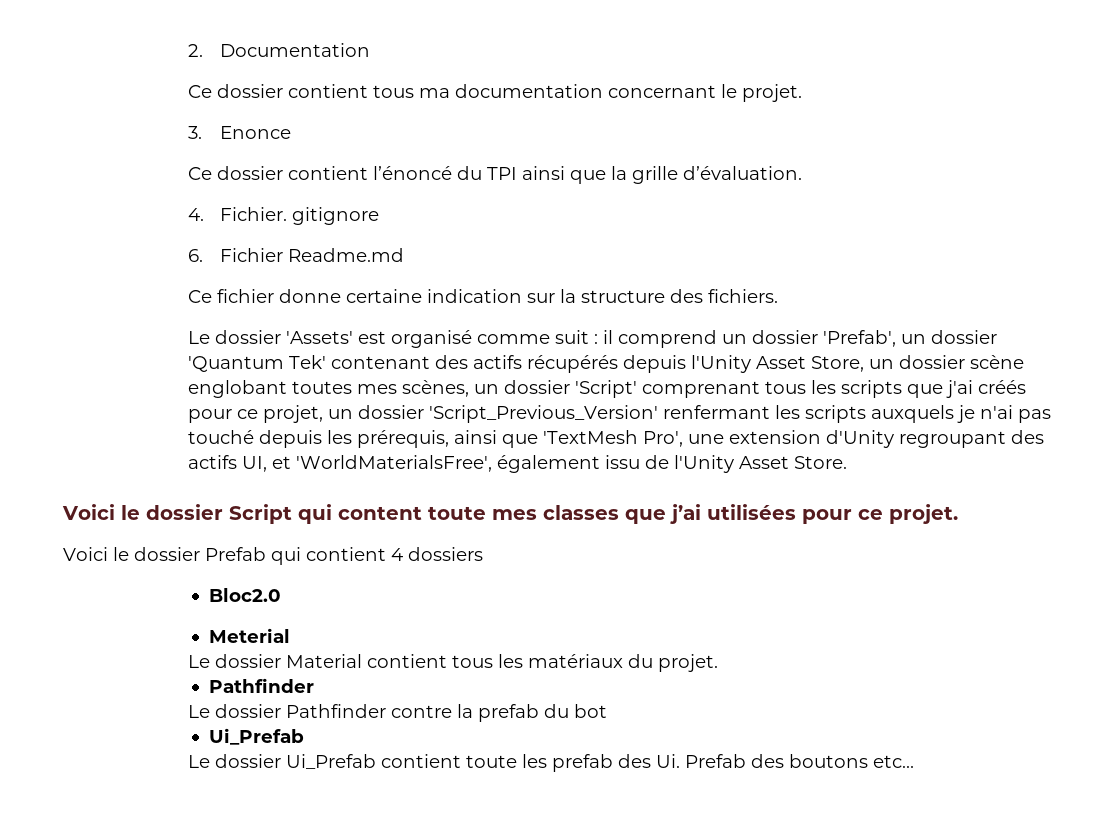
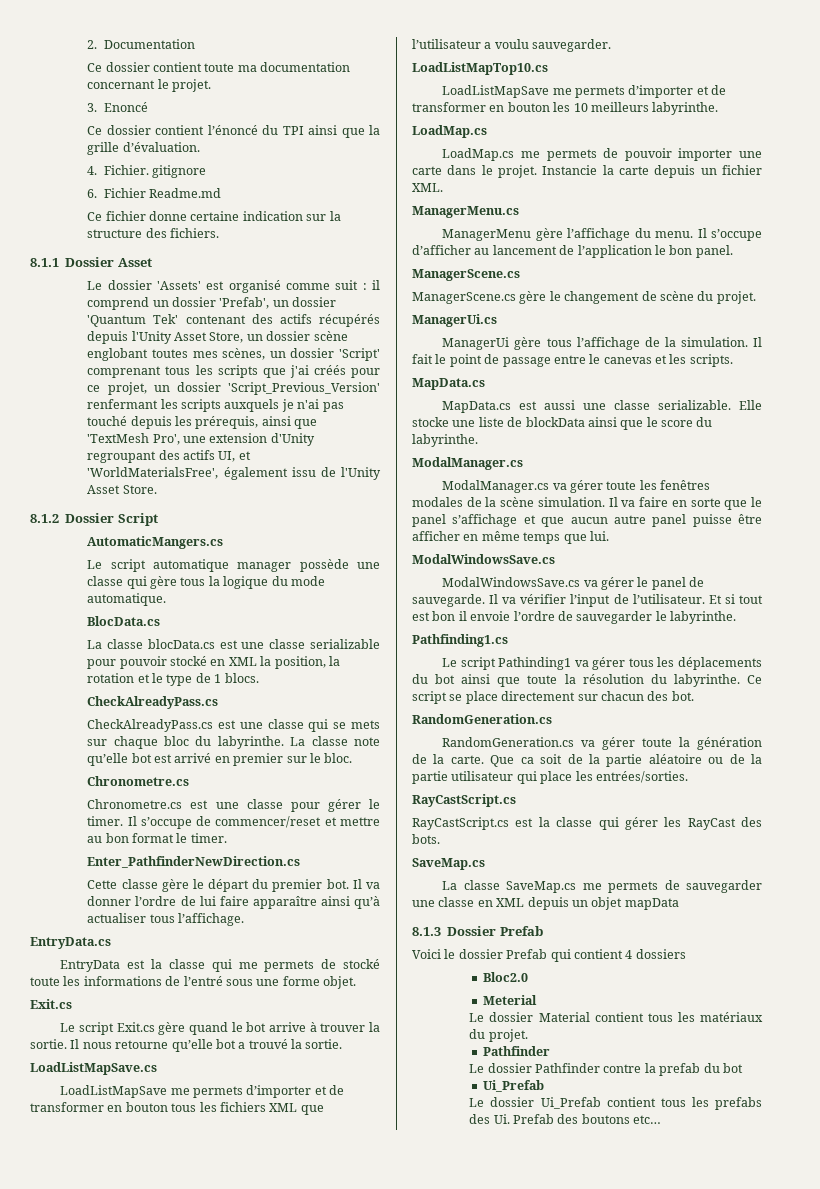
- Ce dossier contient tous ma documentation concernant le projet.
+ Ce dossier contient toute ma documentation concernant le projet.
- 3. Enonce
+ 3. Enoncé
+ 8.1.1 Dossier Asset
- Voici le dossier Script qui content toute mes classes que j’ai utilisées pour ce projet.
+ 8.1.2 Dossier Script
+ AutomaticMangers.cs
+ Le script automatique manager possède une classe qui gère tous la logique du mode automatique.
+ BlocData.cs
+ La classe blocData.cs est une classe serializable pour pouvoir stocké en XML la position, la rotation et le type de 1 blocs.
+ CheckAlreadyPass.cs
+ CheckAlreadyPass.cs est une classe qui se mets sur chaque bloc du labyrinthe. La classe note qu’elle bot est arrivé en premier sur le bloc.
+ Chronometre.cs
+ Chronometre.cs est une classe pour gérer le timer. Il s’occupe de commencer/reset et mettre au bon format le timer.
+ Enter_PathfinderNewDirection.cs
+ Cette classe gère le départ du premier bot. Il va donner l’ordre de lui faire apparaître ainsi qu’à actualiser tous l’affichage.
+ EntryData.cs
+ EntryData est la classe qui me permets de stocké toute les informations de l’entré sous une forme objet.
+ Exit.cs
+ Le script Exit.cs gère quand le bot arrive à trouver la sortie. Il nous retourne qu’elle bot a trouvé la sortie.
+ LoadListMapSave.cs
+ LoadListMapSave me permets d’importer et de transformer en bouton tous les fichiers XML que l’utilisateur a voulu sauvegarder.
+ LoadListMapTop10.cs
+ LoadListMapSave me permets d’importer et de transformer en bouton les 10 meilleurs labyrinthe.
+ LoadMap.cs
+ LoadMap.cs me permets de pouvoir importer une carte dans le projet. Instancie la carte depuis un fichier XML.
+ ManagerMenu.cs
+ ManagerMenu gère l’affichage du menu. Il s’occupe d’afficher au lancement de l’application le bon panel.
+ ManagerScene.cs
+ ManagerScene.cs gère le changement de scène du projet.
+ ManagerUi.cs
+ ManagerUi gère tous l’affichage de la simulation. Il fait le point de passage entre le canevas et les scripts.
+ MapData.cs
+ MapData.cs est aussi une classe serializable. Elle stocke une liste de blockData ainsi que le score du labyrinthe.
+ ModalManager.cs
+ ModalManager.cs va gérer toute les fenêtres modales de la scène simulation. Il va faire en sorte que le panel s’affichage et que aucun autre panel puisse être afficher en même temps que lui.
+ ModalWindowsSave.cs
+ ModalWindowsSave.cs va gérer le panel de sauvegarde. Il va vérifier l’input de l’utilisateur. Et si tout est bon il envoie l’ordre de sauvegarder le labyrinthe.
+ Pathfinding1.cs
+ Le script Pathinding1 va gérer tous les déplacements du bot ainsi que toute la résolution du labyrinthe. Ce script se place directement sur chacun des bot.
+ RandomGeneration.cs
+ RandomGeneration.cs va gérer toute la génération de la carte. Que ca soit de la partie aléatoire ou de la partie utilisateur qui place les entrées/sorties.
+ RayCastScript.cs
+ RayCastScript.cs est la classe qui gérer les RayCast des bots.
+ SaveMap.cs
+ La classe SaveMap.cs me permets de sauvegarder une classe en XML depuis un objet mapData
+ 8.1.3 Dossier Prefab
- Le dossier Ui_Prefab contient toute les prefab des Ui. Prefab des boutons etc…
+ Le dossier Ui_Prefab contient tous les prefabs des Ui. Prefab des boutons etc…

